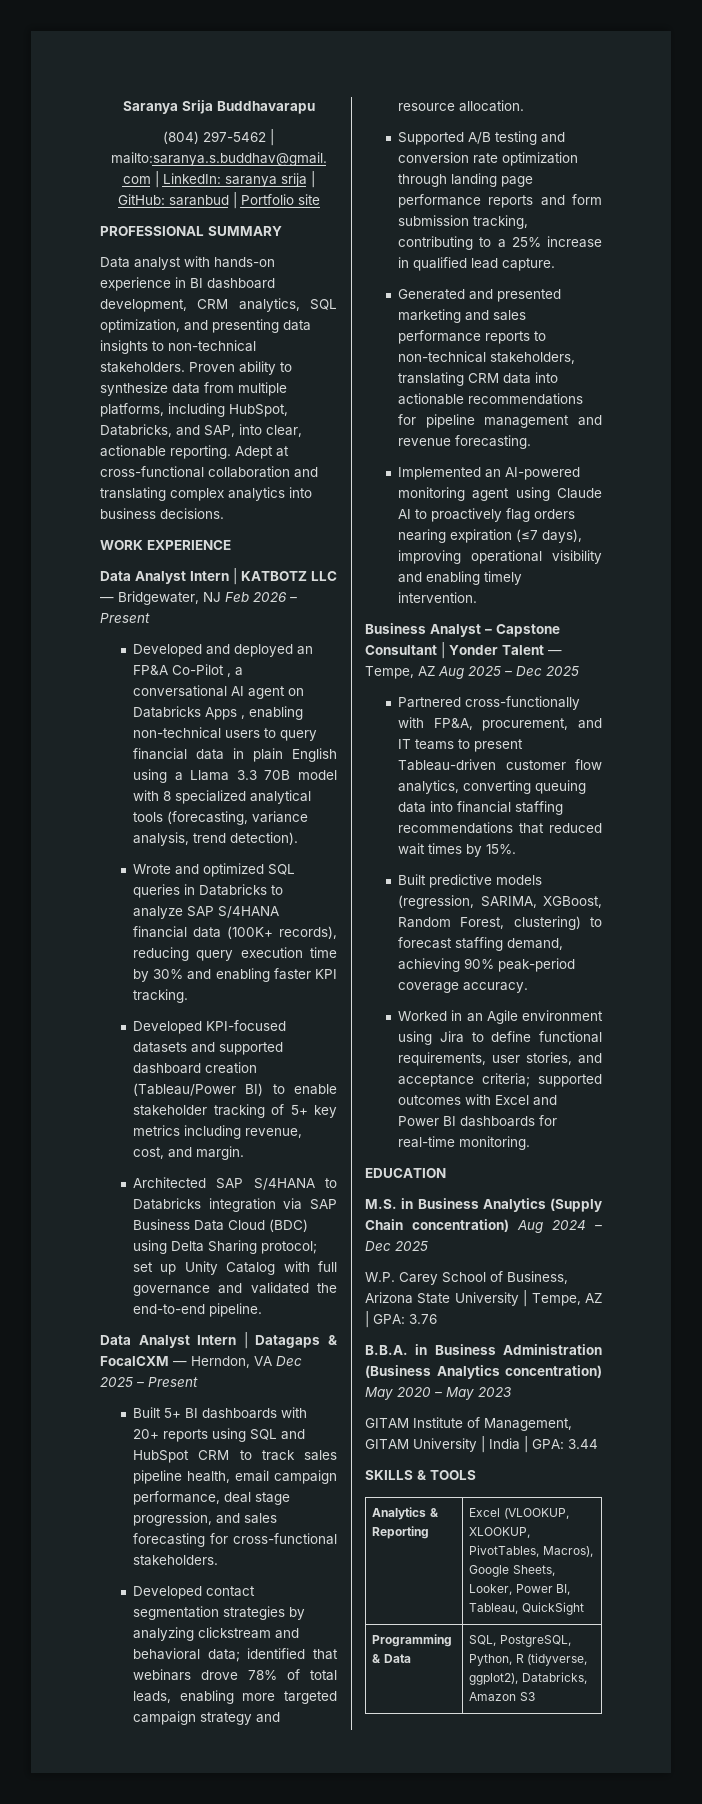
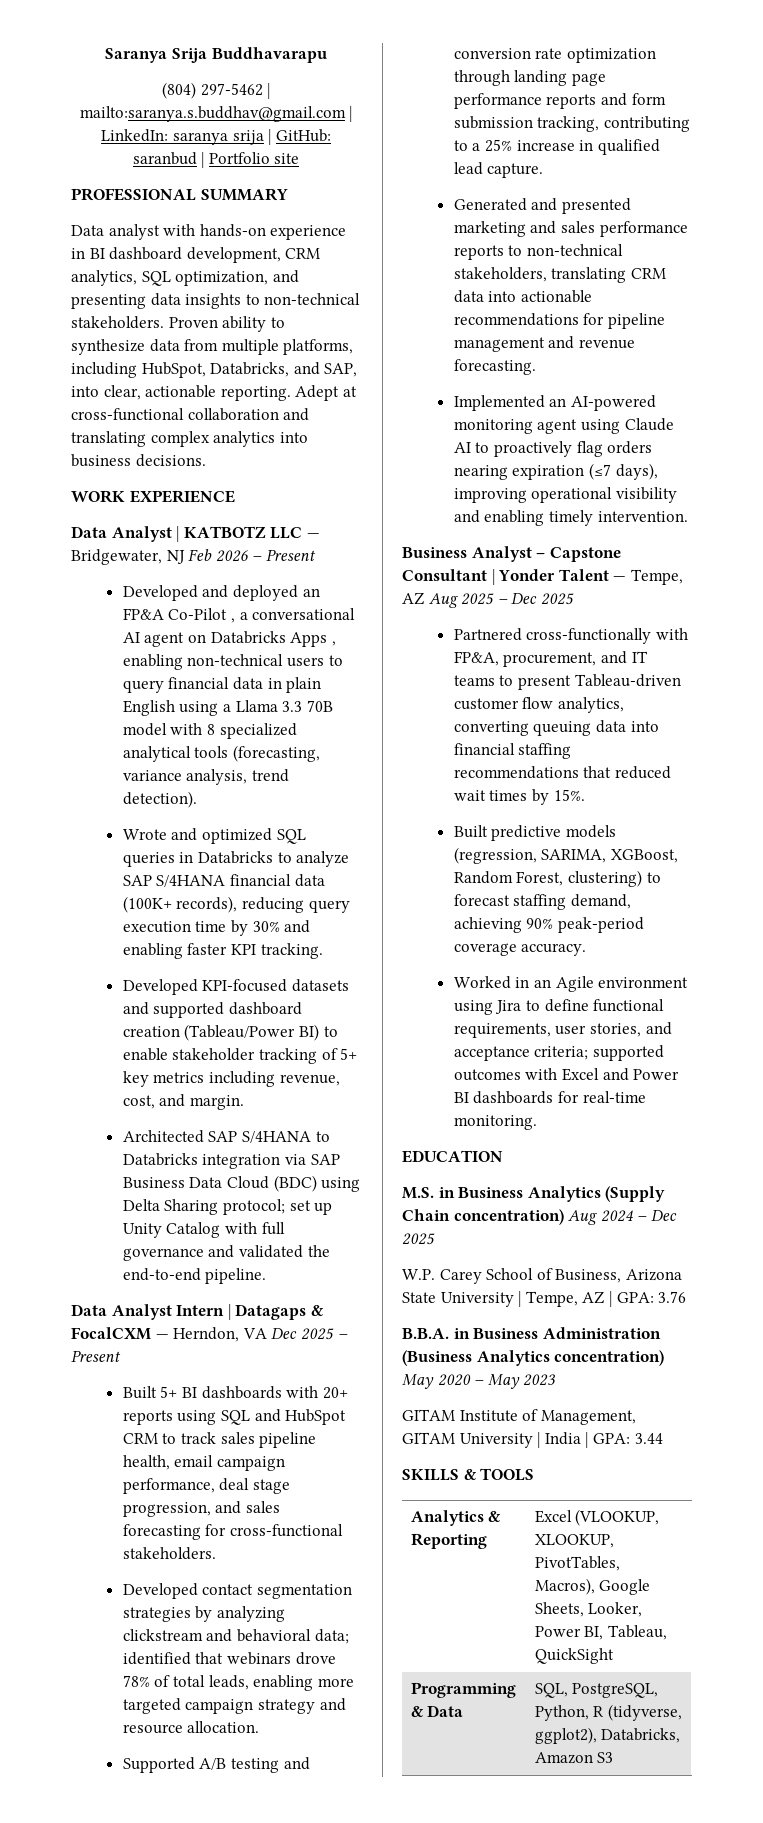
- Data Analyst Intern | KATBOTZ LLC — Bridgewater, NJ Feb 2026 – Present
+ Data Analyst | KATBOTZ LLC — Bridgewater, NJ Feb 2026 – Present

